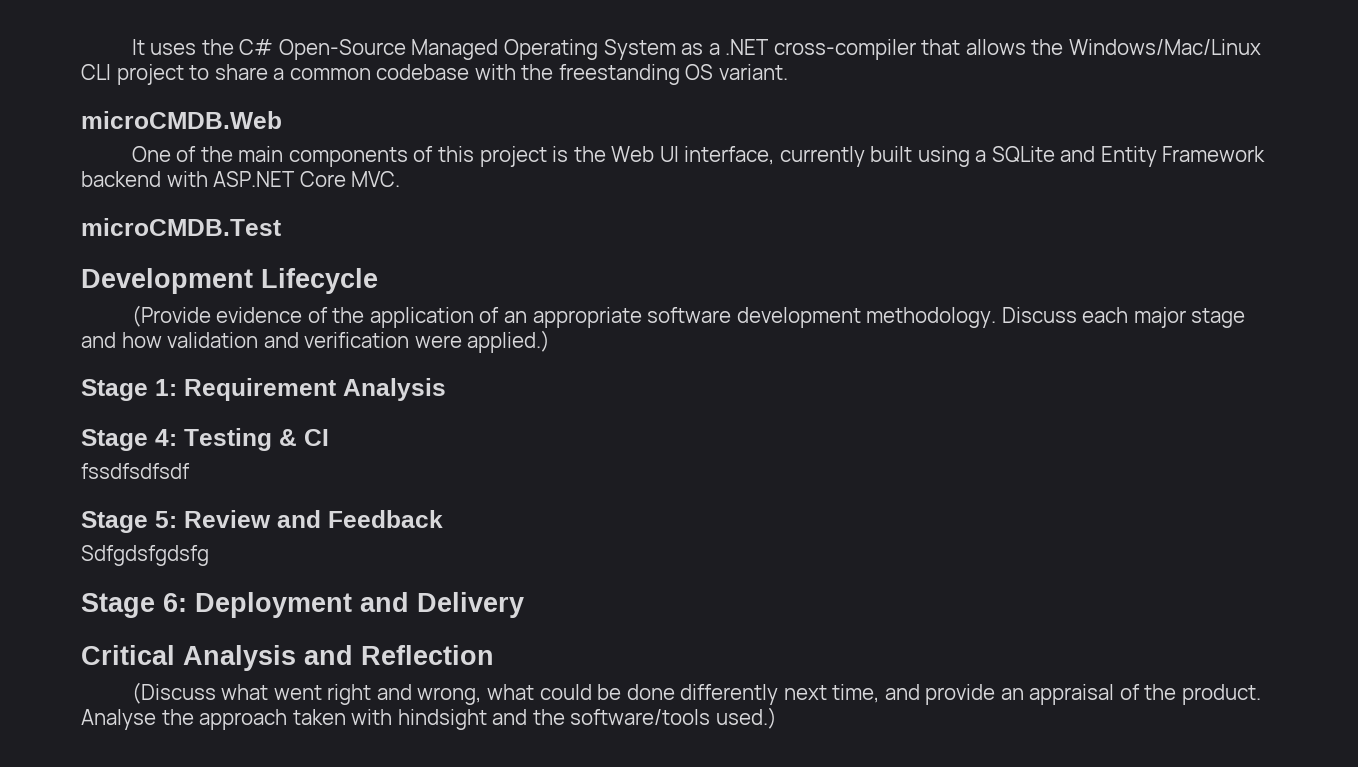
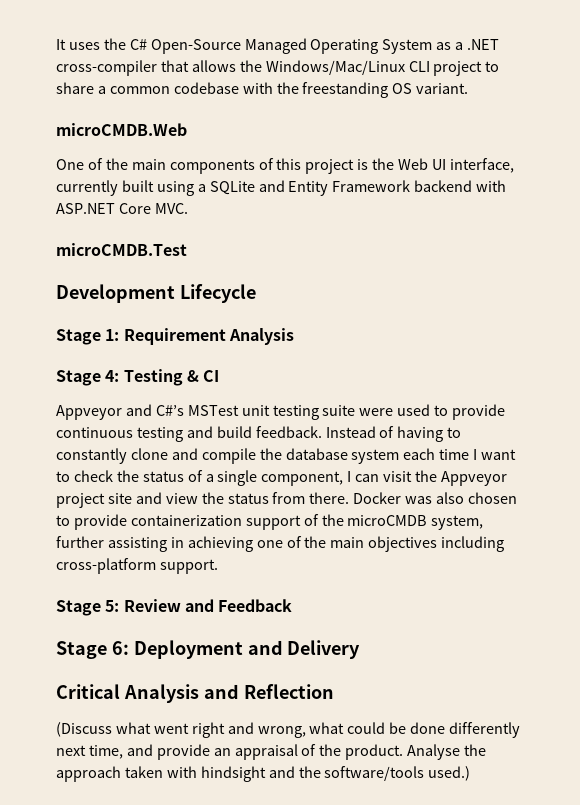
- (Provide evidence of the application of an appropriate software development methodology. Discuss each major stage and how validation and verification were applied.)
- fssdfsdfsdf
+ Appveyor and C#’s MSTest unit testing suite were used to provide continuous testing and build feedback. Instead of having to constantly clone and compile the database system each time I want to check the status of a single component, I can visit the Appveyor project site and view the status from there. Docker was also chosen to provide containerization support of the microCMDB system, further assisting in achieving one of the main objectives including cross-platform support.
- Sdfgdsfgdsfg

